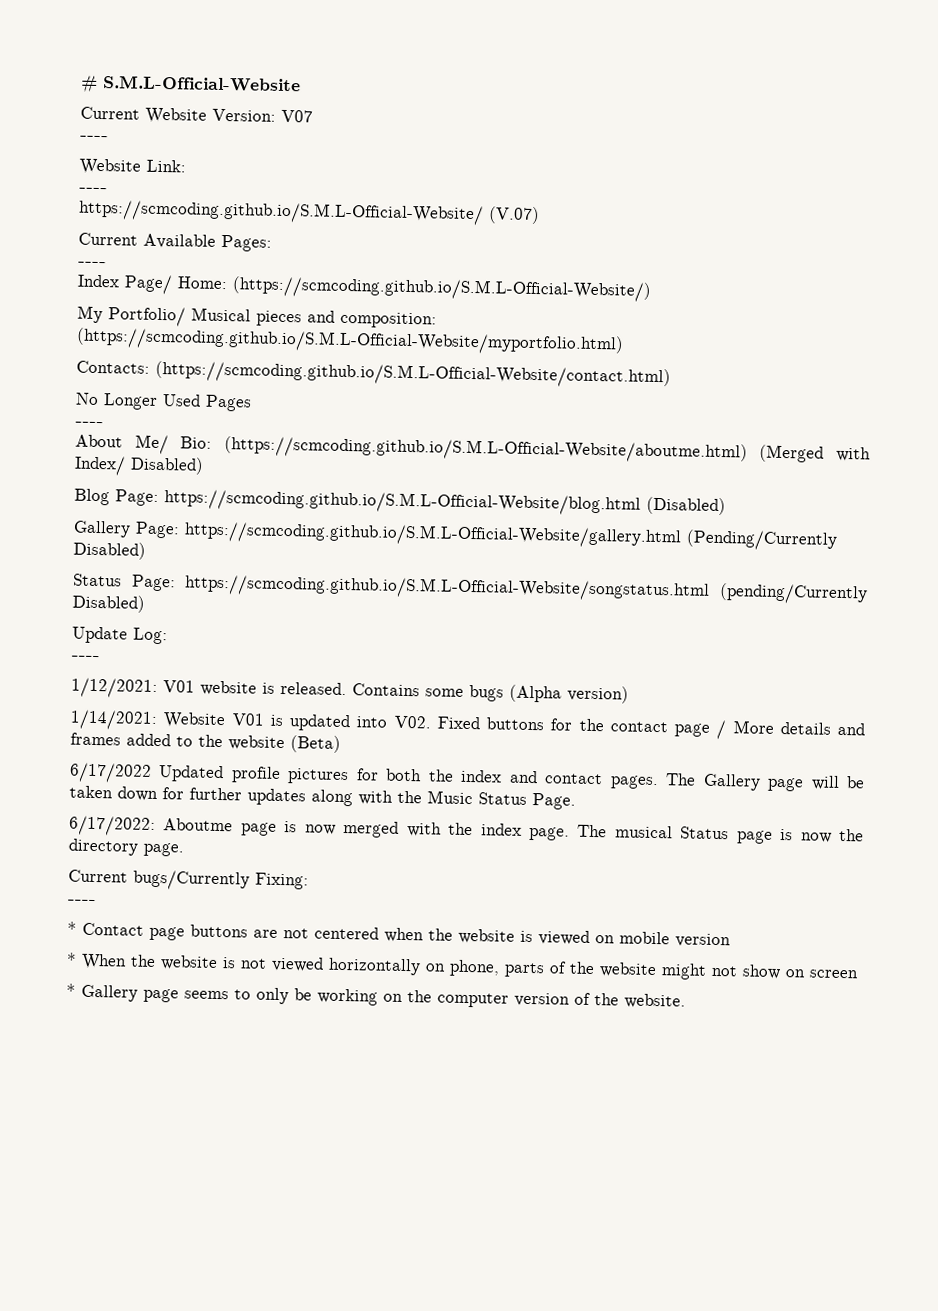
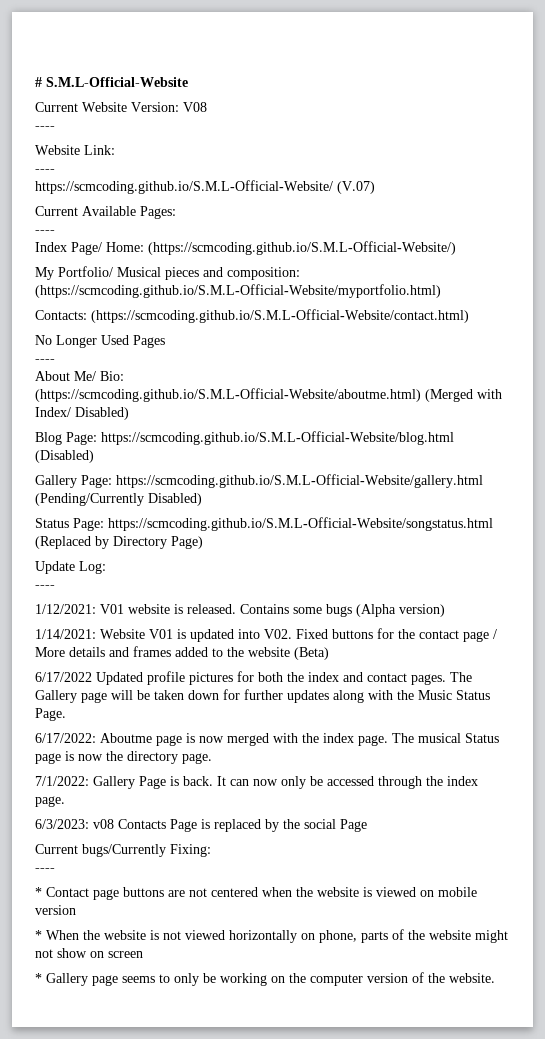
- Current Website Version: V07
+ Current Website Version: V08
- Status Page: https://scmcoding.github.io/S.M.L-Official-Website/songstatus.html (pending/Currently Disabled)
+ Status Page: https://scmcoding.github.io/S.M.L-Official-Website/songstatus.html (Replaced by Directory Page)
+ 7/1/2022: Gallery Page is back. It can now only be accessed through the index page.
+ 6/3/2023: v08 Contacts Page is replaced by the social Page

